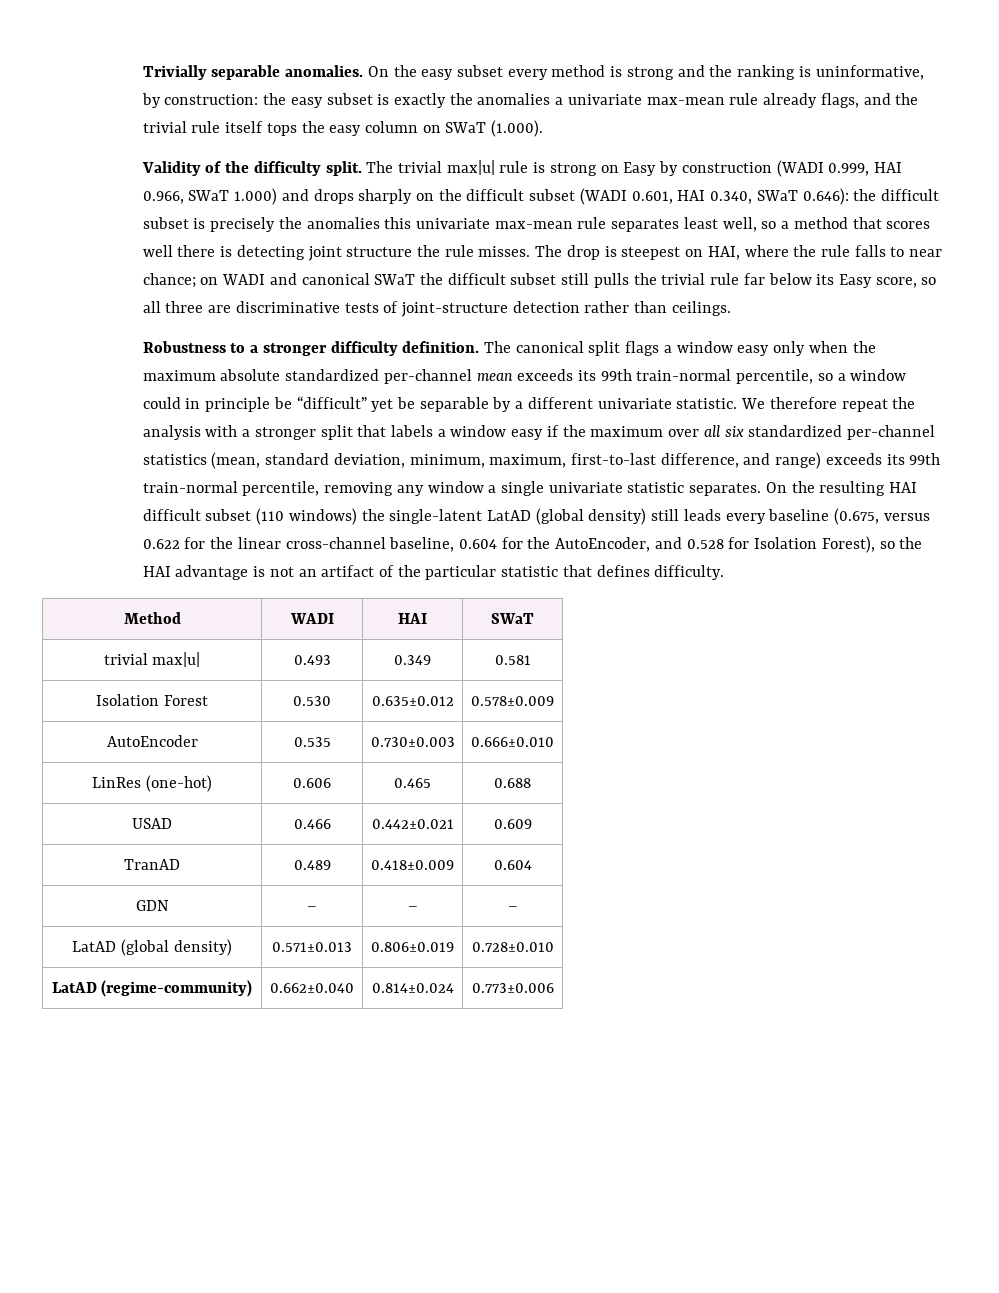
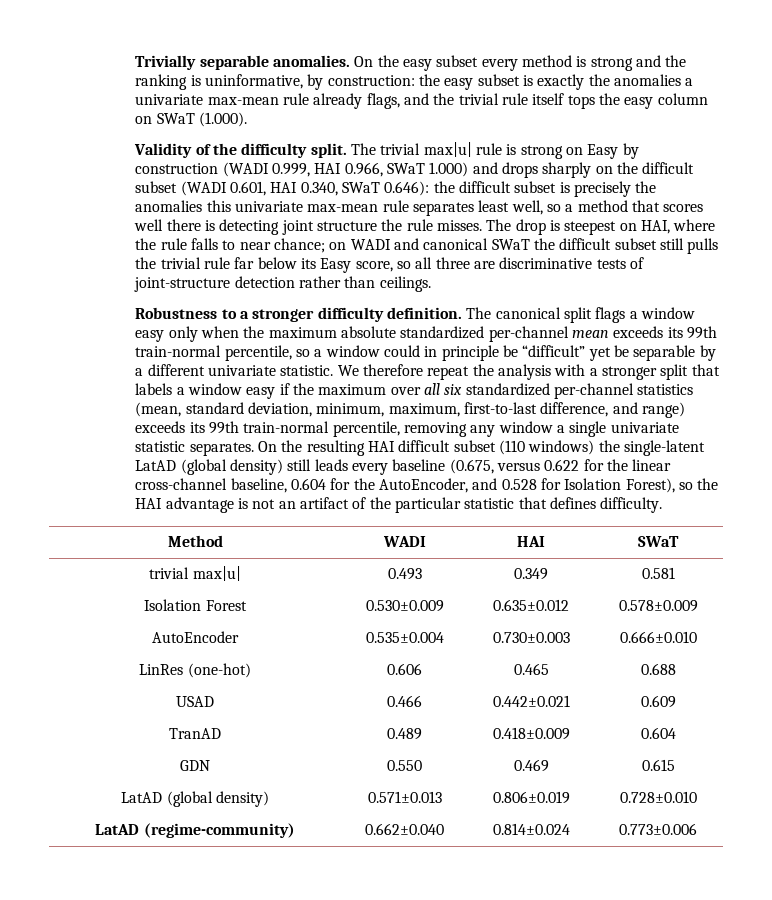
- Isolation Forest | 0.530 | 0.635±0.012 | 0.578±0.009
+ Isolation Forest | 0.530±0.009 | 0.635±0.012 | 0.578±0.009
- AutoEncoder | 0.535 | 0.730±0.003 | 0.666±0.010
+ AutoEncoder | 0.535±0.004 | 0.730±0.003 | 0.666±0.010
- GDN | – | – | –
+ GDN | 0.550 | 0.469 | 0.615

